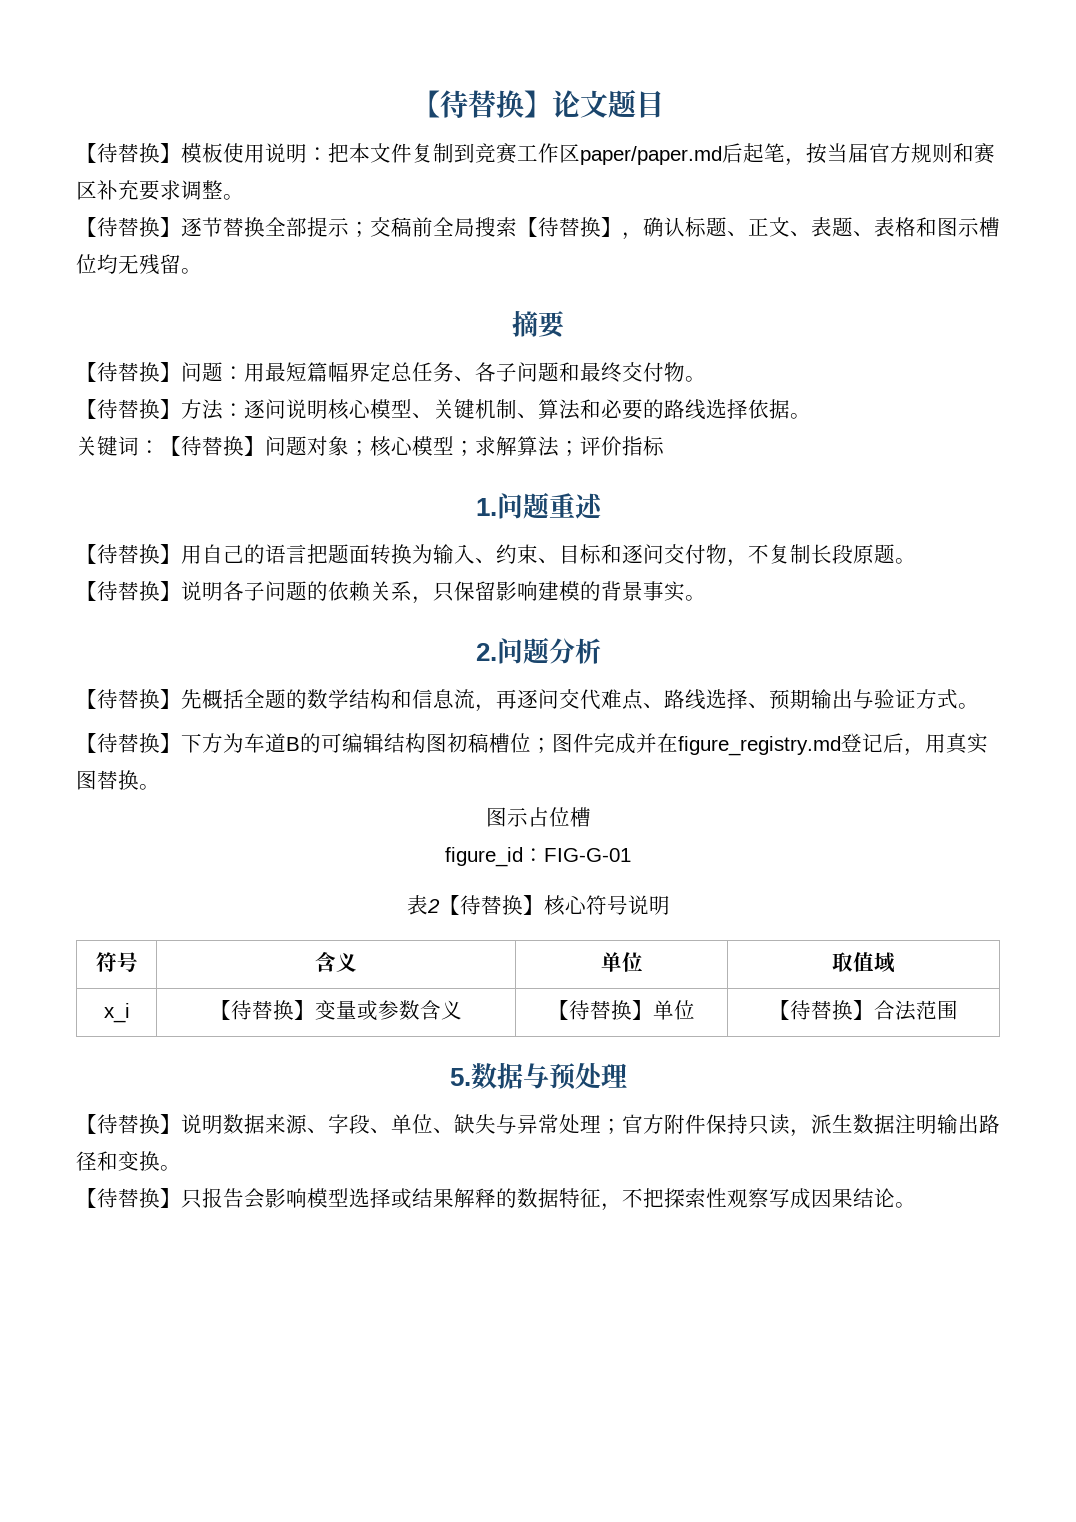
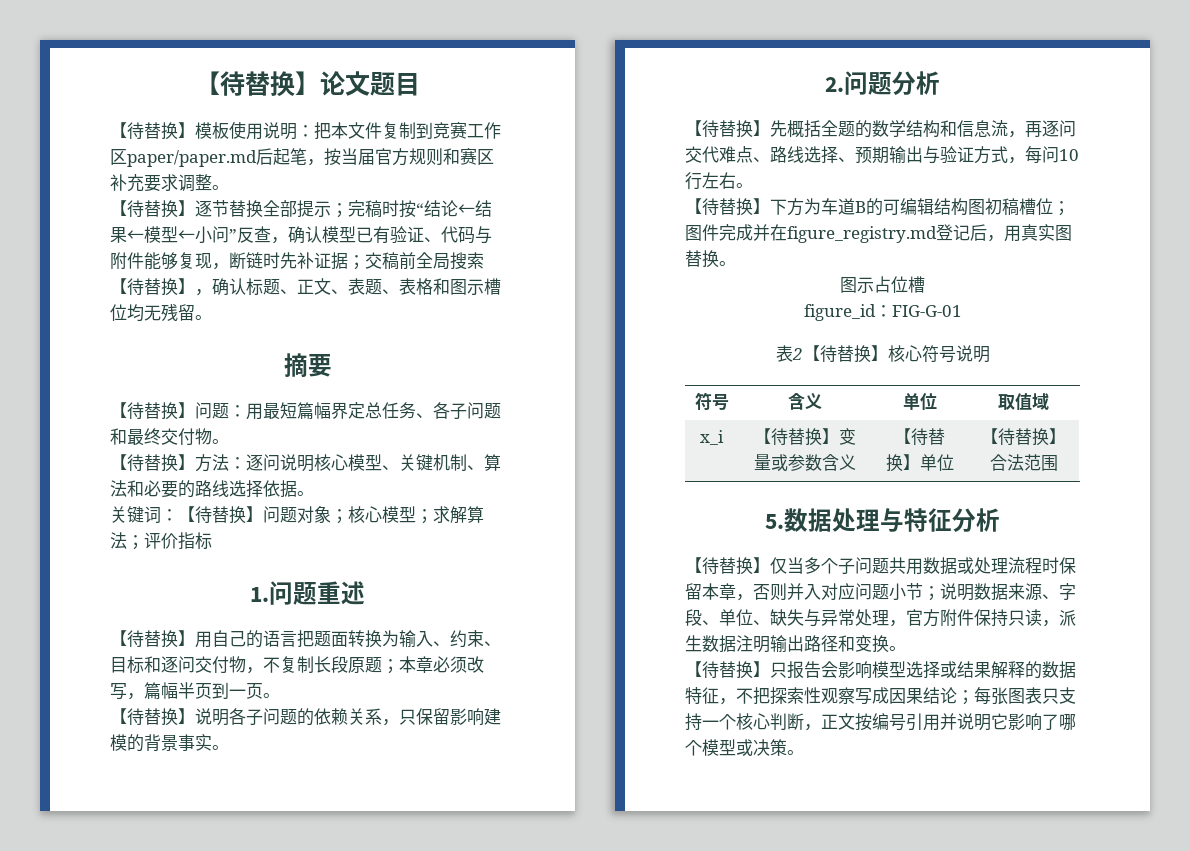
- 【待替换】逐节替换全部提示；交稿前全局搜索【待替换】，确认标题、正文、表题、表格和图示槽位均无残留。
+ 【待替换】逐节替换全部提示；完稿时按“结论←结果←模型←小问”反查，确认模型已有验证、代码与附件能够复现，断链时先补证据；交稿前全局搜索【待替换】，确认标题、正文、表题、表格和图示槽位均无残留。
- 【待替换】用自己的语言把题面转换为输入、约束、目标和逐问交付物，不复制长段原题。
+ 【待替换】用自己的语言把题面转换为输入、约束、目标和逐问交付物，不复制长段原题；本章必须改写，篇幅半页到一页。
- 【待替换】先概括全题的数学结构和信息流，再逐问交代难点、路线选择、预期输出与验证方式。
+ 【待替换】先概括全题的数学结构和信息流，再逐问交代难点、路线选择、预期输出与验证方式，每问10行左右。
- 5.数据与预处理
- 【待替换】说明数据来源、字段、单位、缺失与异常处理；官方附件保持只读，派生数据注明输出路径和变换。
+ 5.数据处理与特征分析
+ 【待替换】仅当多个子问题共用数据或处理流程时保留本章，否则并入对应问题小节；说明数据来源、字段、单位、缺失与异常处理，官方附件保持只读，派生数据注明输出路径和变换。
- 【待替换】只报告会影响模型选择或结果解释的数据特征，不把探索性观察写成因果结论。
+ 【待替换】只报告会影响模型选择或结果解释的数据特征，不把探索性观察写成因果结论；每张图表只支持一个核心判断，正文按编号引用并说明它影响了哪个模型或决策。

